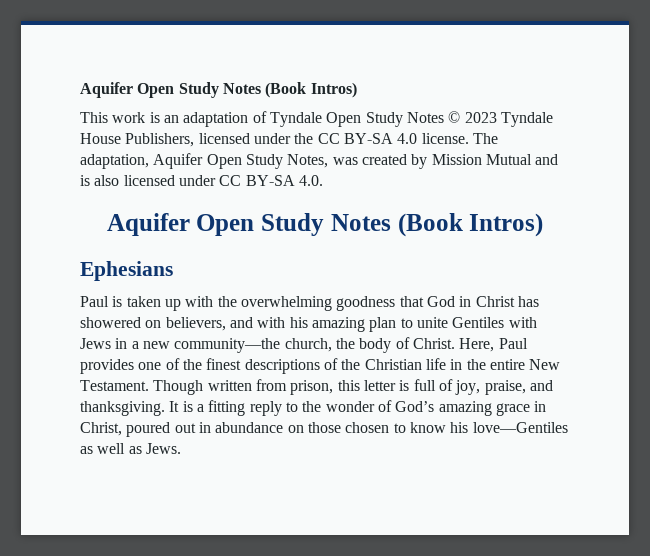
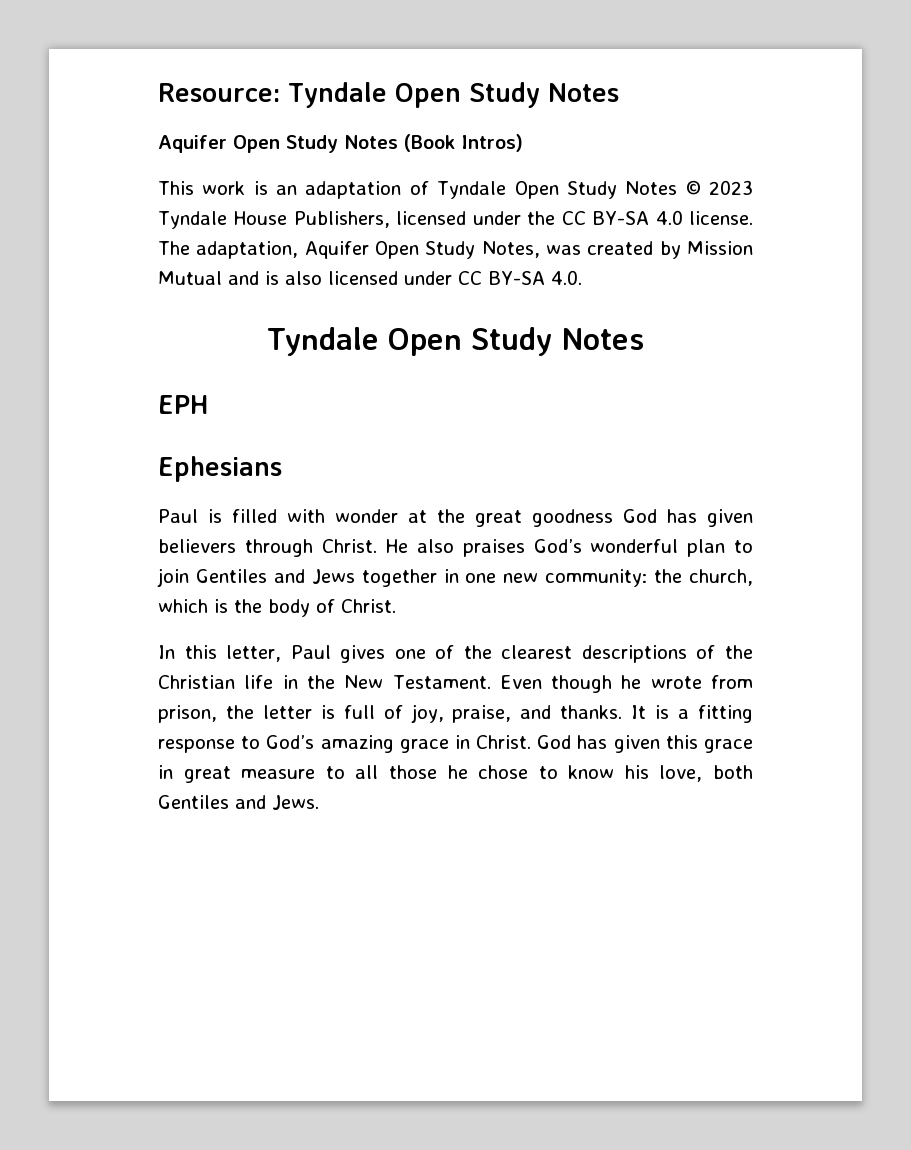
+ Resource: Tyndale Open Study Notes
  The adaptation, Aquifer Open Study Notes, was created by Mission Mutual and is also licensed under CC BY-SA 4.0.
- Aquifer Open Study Notes (Book Intros)
+ Tyndale Open Study Notes
+ EPH
- Paul is taken up with the overwhelming goodness that God in Christ has showered on believers, and with his amazing plan to unite Gentiles with Jews in a new community—the church, the body of Christ. Here, Paul provides one of the finest descriptions of the Christian life in the entire New Testament.
+ Paul is filled with wonder at the great goodness God has given believers through Christ. He also praises God’s wonderful plan to join Gentiles and Jews together in one new community: the church, which is the body of Christ.
+ In this letter, Paul gives one of the clearest descriptions of the Christian life in the New Testament.
- Though written from prison, this letter is full of joy, praise, and thanksgiving.
+ Even though he wrote from prison, the letter is full of joy, praise, and thanks.
- It is a fitting reply to the wonder of God’s amazing grace in Christ, poured out in abundance on those chosen to know his love—Gentiles as well as Jews.
+ It is a fitting response to God’s amazing grace in Christ. God has given this grace in great measure to all those he chose to know his love, both Gentiles and Jews.

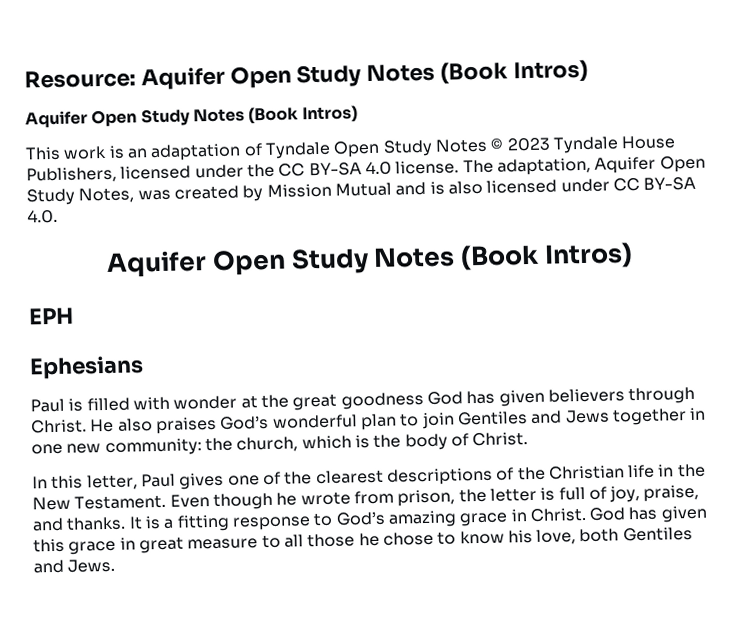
- Resource: Tyndale Open Study Notes
+ Resource: Aquifer Open Study Notes (Book Intros)
  The adaptation, Aquifer Open Study Notes, was created by Mission Mutual and is also licensed under CC BY-SA 4.0.
- Tyndale Open Study Notes
+ Aquifer Open Study Notes (Book Intros)

